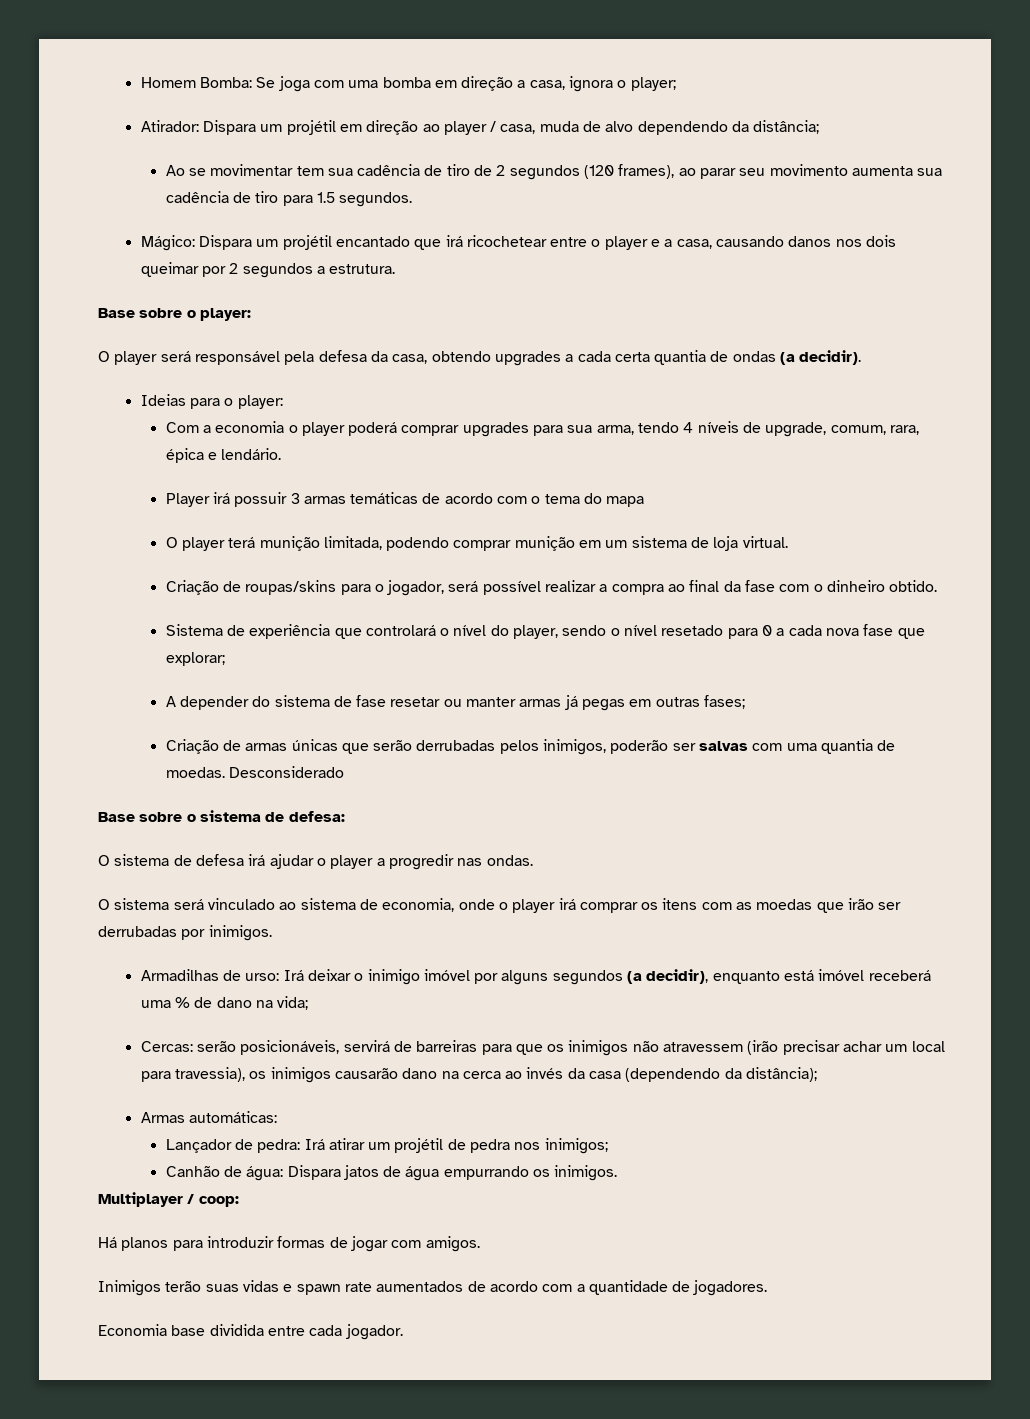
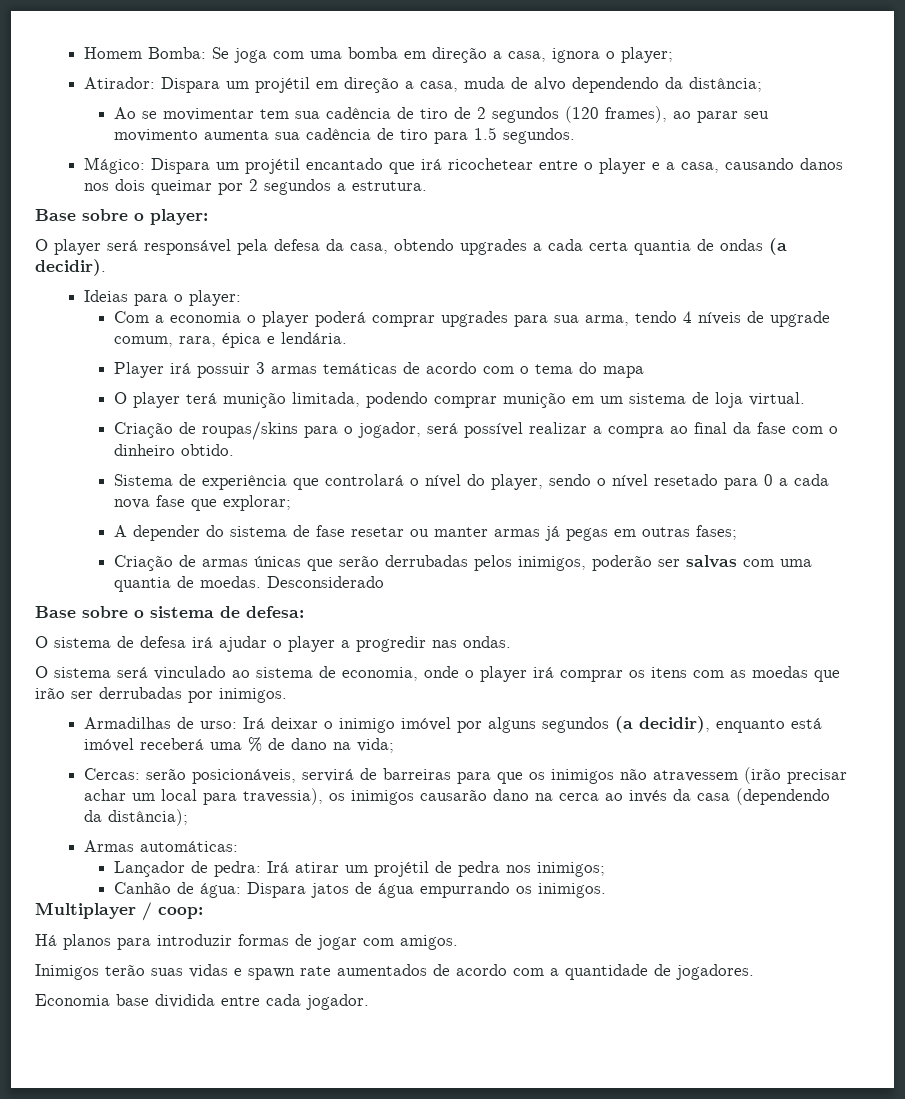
- Atirador: Dispara um projétil em direção ao player / casa, muda de alvo dependendo da distância;
+ Atirador: Dispara um projétil em direção a casa, muda de alvo dependendo da distância;
- Com a economia o player poderá comprar upgrades para sua arma, tendo 4 níveis de upgrade, comum, rara, épica e lendário.
+ Com a economia o player poderá comprar upgrades para sua arma, tendo 4 níveis de upgrade comum, rara, épica e lendária.

